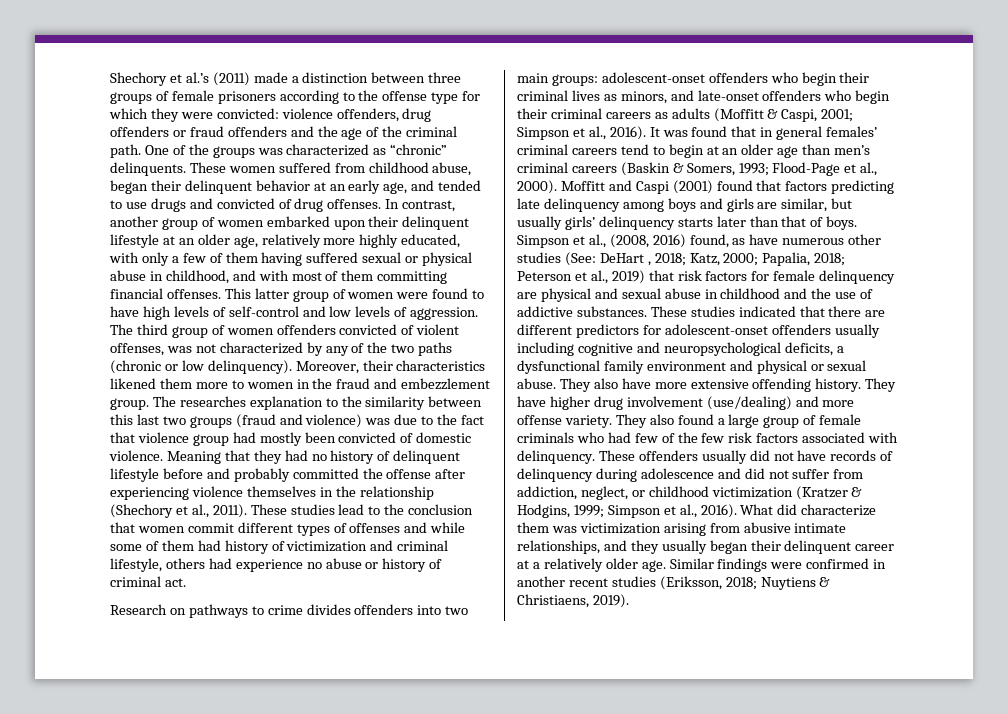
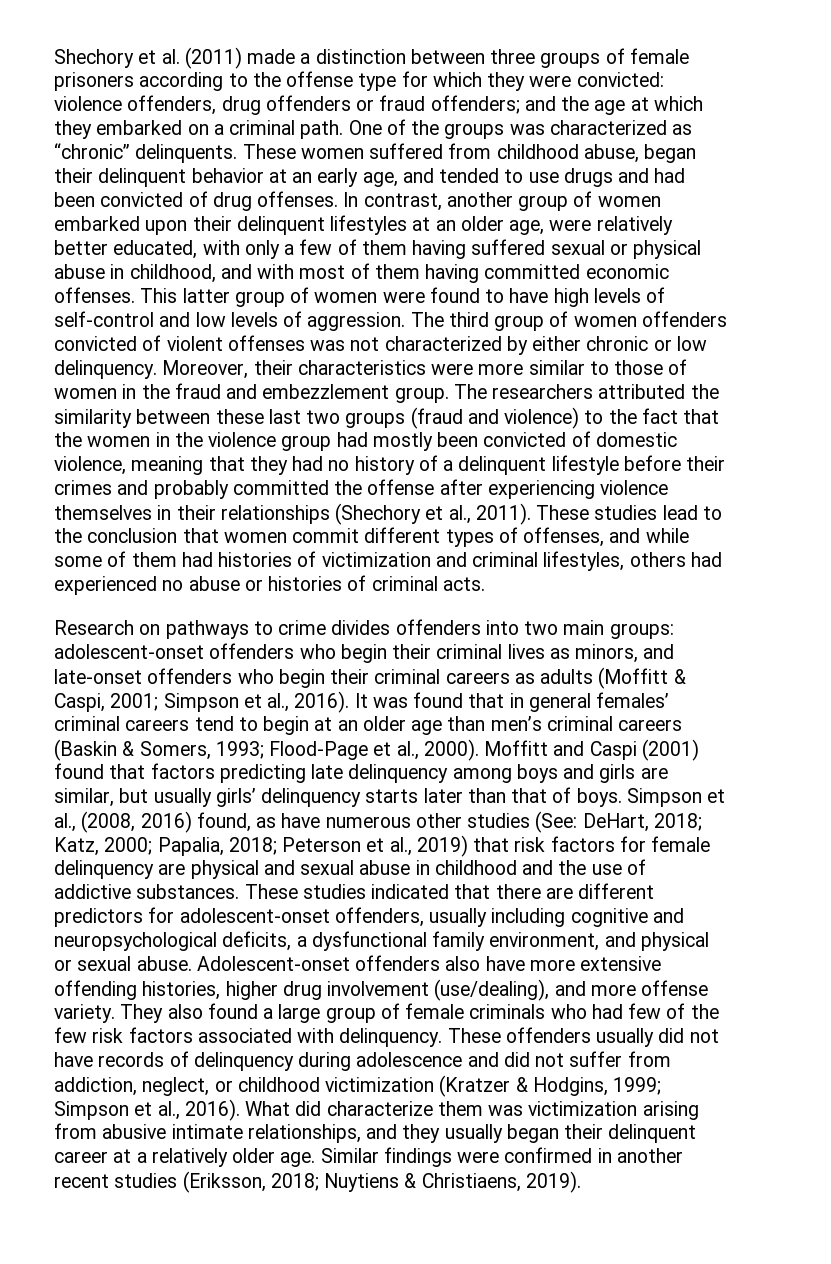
- Shechory et al.’s (2011) made a distinction between three groups of female prisoners according to the offense type for which they were convicted: violence offenders, drug offenders or fraud offenders and the age of the criminal path.
+ Shechory et al. (2011) made a distinction between three groups of female prisoners according to the offense type for which they were convicted: violence offenders, drug offenders or fraud offenders; and the age at which they embarked on a criminal path.
- These women suffered from childhood abuse, began their delinquent behavior at an early age, and tended to use drugs and convicted of drug offenses.
+ These women suffered from childhood abuse, began their delinquent behavior at an early age, and tended to use drugs and had been convicted of drug offenses.
- In contrast, another group of women embarked upon their delinquent lifestyle at an older age, relatively more highly educated, with only a few of them having suffered sexual or physical abuse in childhood, and with most of them committing financial offenses.
+ In contrast, another group of women embarked upon their delinquent lifestyles at an older age, were relatively better educated, with only a few of them having suffered sexual or physical abuse in childhood, and with most of them having committed economic offenses.
- The third group of women offenders convicted of violent offenses, was not characterized by any of the two paths (chronic or low delinquency).
+ The third group of women offenders convicted of violent offenses was not characterized by either chronic or low delinquency.
- Moreover, their characteristics likened them more to women in the fraud and embezzlement group.
+ Moreover, their characteristics were more similar to those of women in the fraud and embezzlement group.
- The researches explanation to the similarity between this last two groups (fraud and violence) was due to the fact that violence group had mostly been convicted of domestic violence. Meaning that they had no history of delinquent lifestyle before and probably committed the offense after experiencing violence themselves in the relationship (Shechory et al., 2011).
+ The researchers attributed the similarity between these last two groups (fraud and violence) to the fact that the women in the violence group had mostly been convicted of domestic violence, meaning that they had no history of a delinquent lifestyle before their crimes and probably committed the offense after experiencing violence themselves in their relationships (Shechory et al., 2011).
- These studies lead to the conclusion that women commit different types of offenses and while some of them had history of victimization and criminal lifestyle, others had experience no abuse or history of criminal act.
+ These studies lead to the conclusion that women commit different types of offenses, and while some of them had histories of victimization and criminal lifestyles, others had experienced no abuse or histories of criminal acts.
- Simpson et al., (2008, 2016) found, as have numerous other studies (See: DeHart , 2018; Katz, 2000; Papalia, 2018; Peterson et al., 2019) that risk factors for female delinquency are physical and sexual abuse in childhood and the use of addictive substances.
+ Simpson et al., (2008, 2016) found, as have numerous other studies (See: DeHart, 2018; Katz, 2000; Papalia, 2018; Peterson et al., 2019) that risk factors for female delinquency are physical and sexual abuse in childhood and the use of addictive substances.
- These studies indicated that there are different predictors for adolescent-onset offenders usually including cognitive and neuropsychological deficits, a dysfunctional family environment and physical or sexual abuse.
+ These studies indicated that there are different predictors for adolescent-onset offenders, usually including cognitive and neuropsychological deficits, a dysfunctional family environment, and physical or sexual abuse.
- They also have more extensive offending history. They have higher drug involvement (use/dealing) and more offense variety.
+ Adolescent-onset offenders also have more extensive offending histories, higher drug involvement (use/dealing), and more offense variety.

